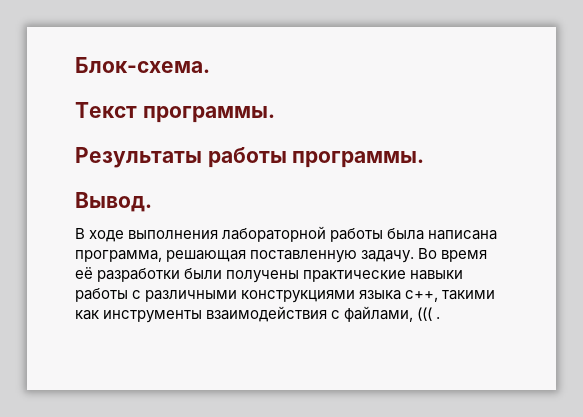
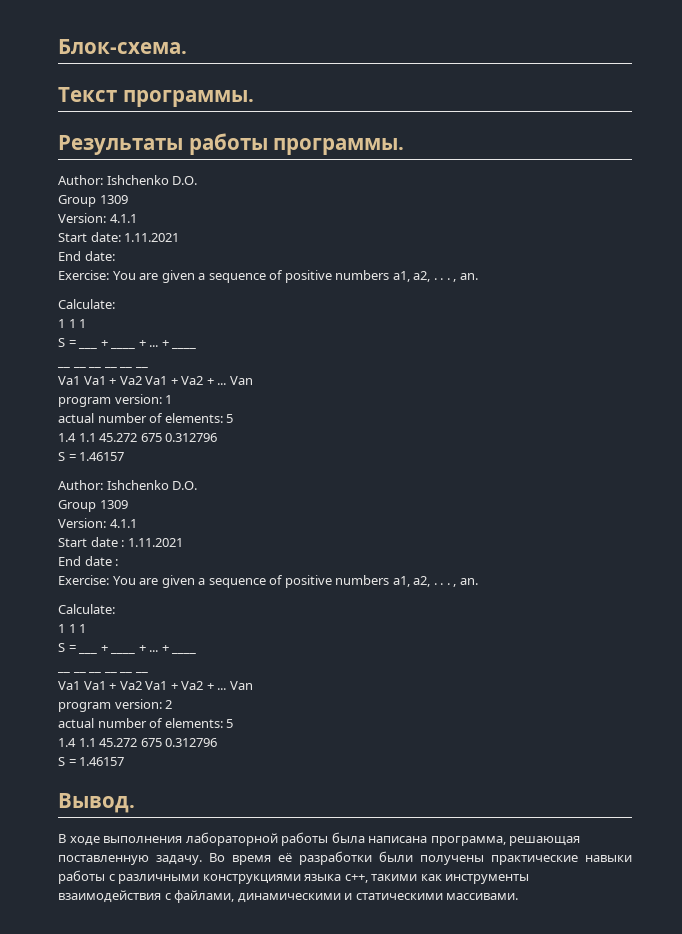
  Результаты работы программы.
+ Author: Ishchenko D.O.
+ Group 1309
+ Version: 4.1.1
+ Start date: 1.11.2021
+ End date:
+ Exercise: You are given a sequence of positive numbers a1, a2, . . . , an.
+ Calculate:
+ 1 1 1
+ S = ___ + ____ + ... + ____
+ __ __ __ __ __ __
+ Va1 Va1 + Va2 Va1 + Va2 + ... Van
+ program version: 1
+ actual number of elements: 5
+ 1.4 1.1 45.272 675 0.312796
+ S = 1.46157
+ Author: Ishchenko D.O.
+ Group 1309
+ Version: 4.1.1
+ Start date : 1.11.2021
+ End date :
+ Exercise: You are given a sequence of positive numbers a1, a2, . . . , an.
+ Calculate:
+ 1 1 1
+ S = ___ + ____ + ... + ____
+ __ __ __ __ __ __
+ Va1 Va1 + Va2 Va1 + Va2 + ... Van
+ program version: 2
+ actual number of elements: 5
+ 1.4 1.1 45.272 675 0.312796
+ S = 1.46157
- Во время её разработки были получены практические навыки работы с различными конструкциями языка с++, такими как инструменты взаимодействия с файлами, ((( .
+ Во время её разработки были получены практические навыки работы с различными конструкциями языка с++, такими как инструменты взаимодействия с файлами, динамическими и статическими массивами.

